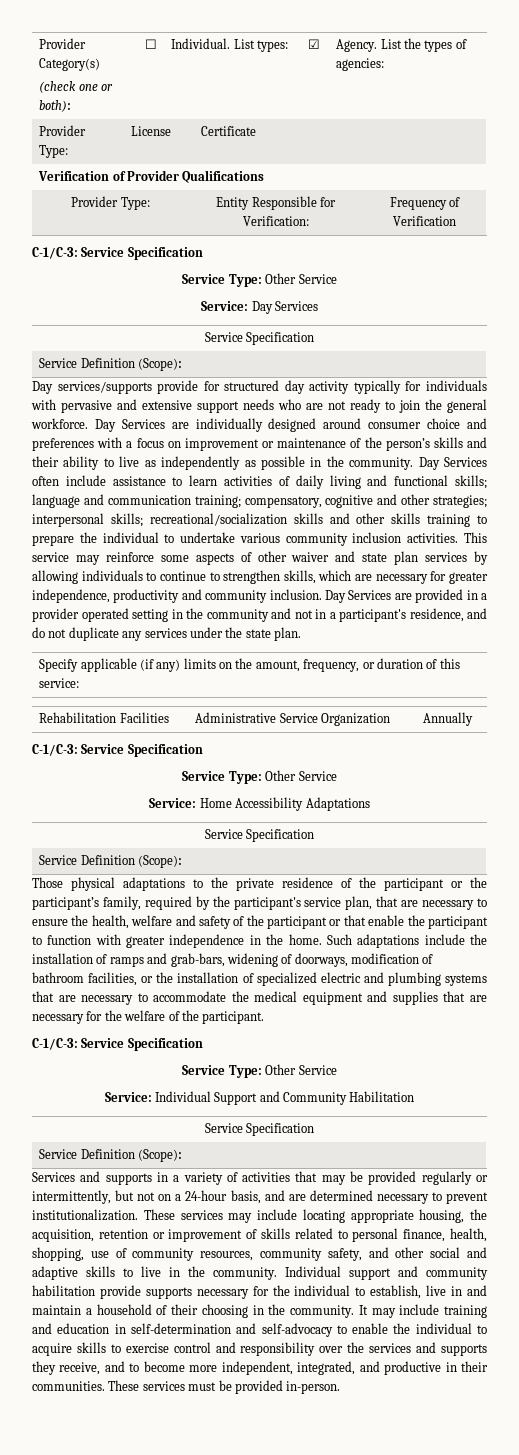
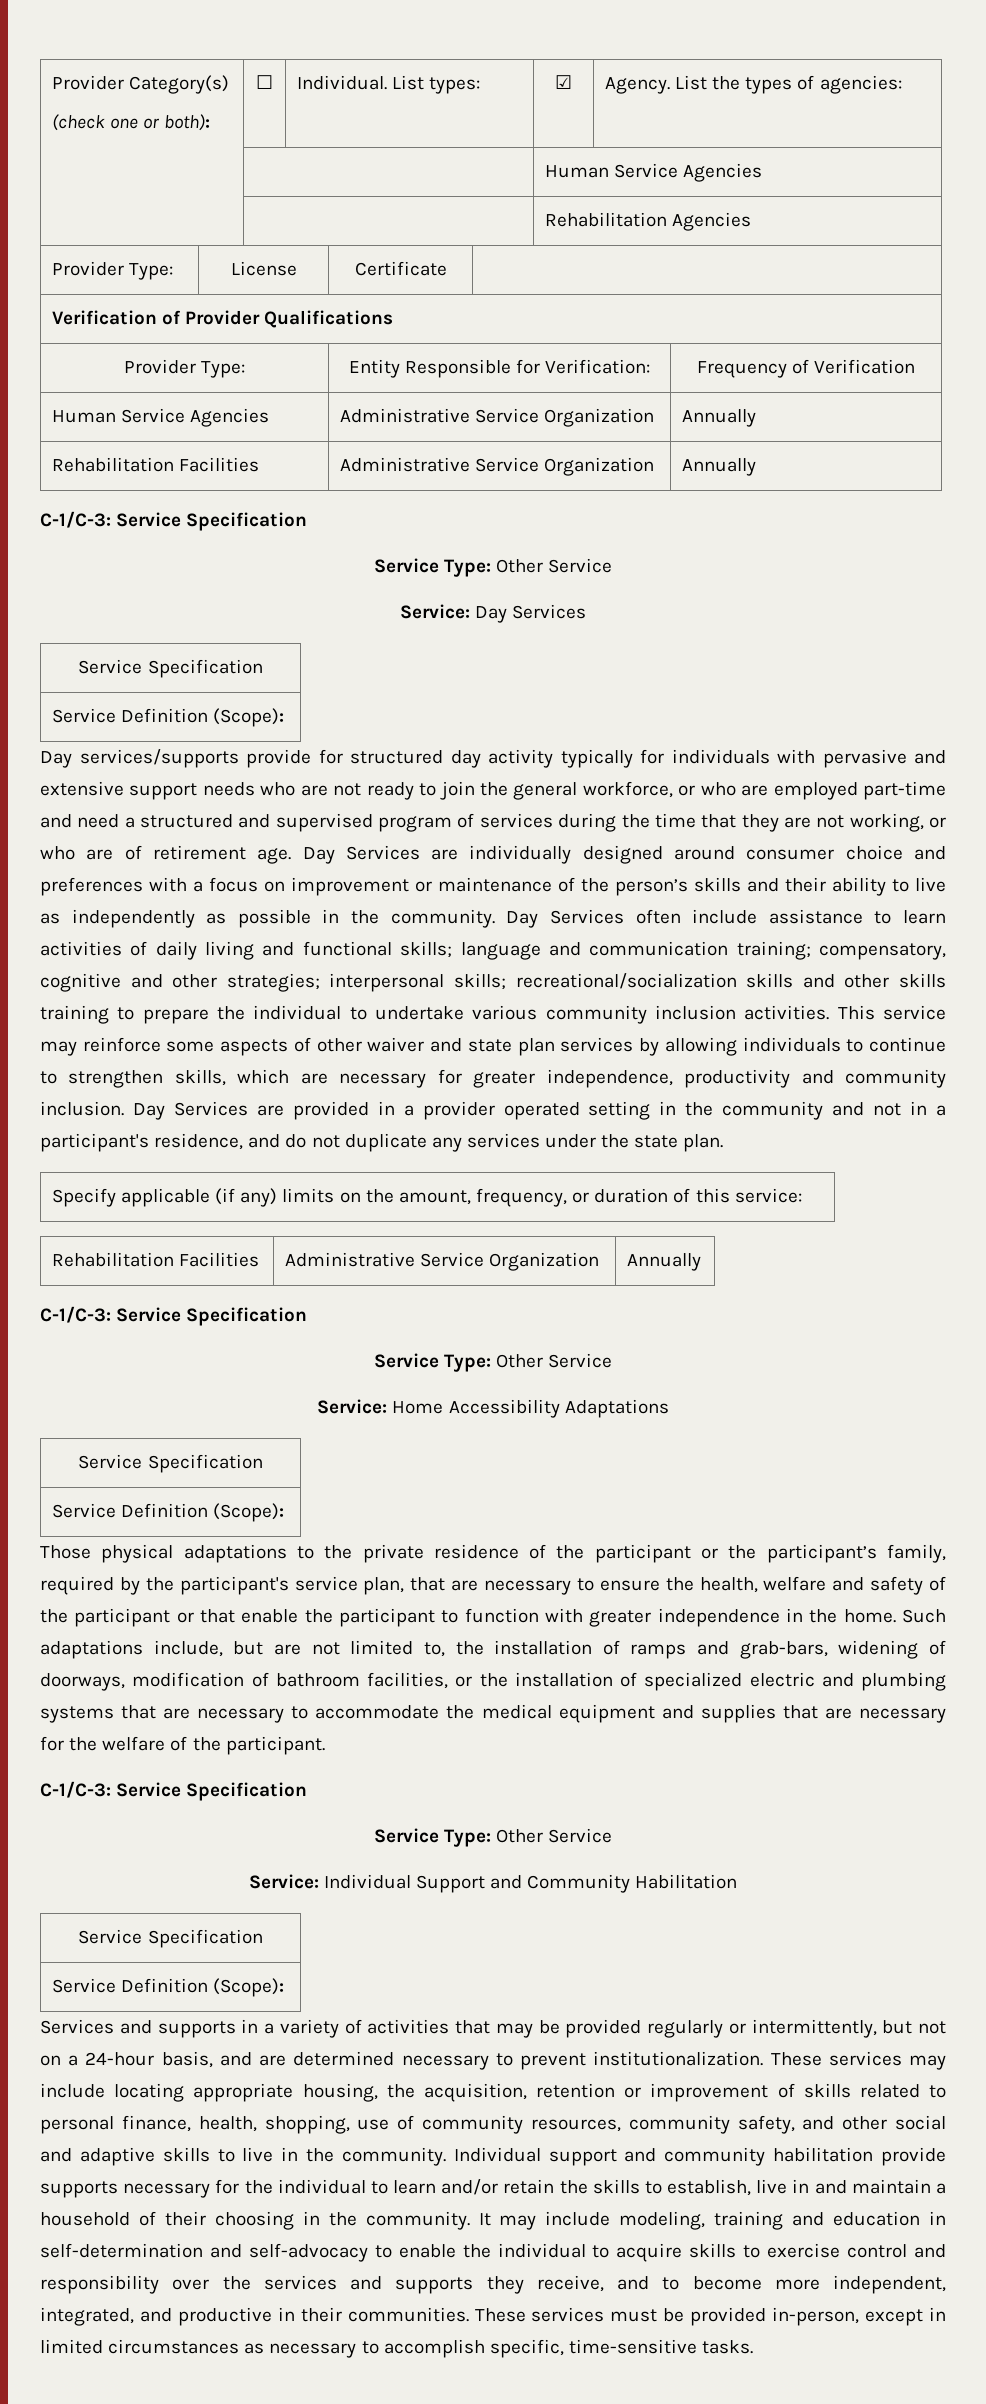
+ | | Human Service Agencies
+ | | Rehabilitation Agencies
+ Human Service Agencies | Administrative Service Organization | Annually
+ Rehabilitation Facilities | Administrative Service Organization | Annually
- Day services/supports provide for structured day activity typically for individuals with pervasive and extensive support needs who are not ready to join the general workforce.
+ Day services/supports provide for structured day activity typically for individuals with pervasive and extensive support needs who are not ready to join the general workforce, or who are employed part-time and need a structured and supervised program of services during the time that they are not working, or who are of retirement age.
- Such adaptations include the installation of ramps and grab-bars, widening of doorways, modification of bathroom facilities, or the installation of specialized electric and plumbing systems that are necessary to accommodate the medical equipment and supplies that are necessary for the welfare of the participant.
+ Such adaptations include, but are not limited to, the installation of ramps and grab-bars, widening of doorways, modification of bathroom facilities, or the installation of specialized electric and plumbing systems that are necessary to accommodate the medical equipment and supplies that are necessary for the welfare of the participant.
- Individual support and community habilitation provide supports necessary for the individual to establish, live in and maintain a household of their choosing in the community.
+ Individual support and community habilitation provide supports necessary for the individual to learn and/or retain the skills to establish, live in and maintain a household of their choosing in the community.
- It may include training and education in self-determination and self-advocacy to enable the individual to acquire skills to exercise control and responsibility over the services and supports they receive, and to become more independent, integrated, and productive in their communities.
+ It may include modeling, training and education in self-determination and self-advocacy to enable the individual to acquire skills to exercise control and responsibility over the services and supports they receive, and to become more independent, integrated, and productive in their communities.
- These services must be provided in-person.
+ These services must be provided in-person, except in limited circumstances as necessary to accomplish specific, time-sensitive tasks.

